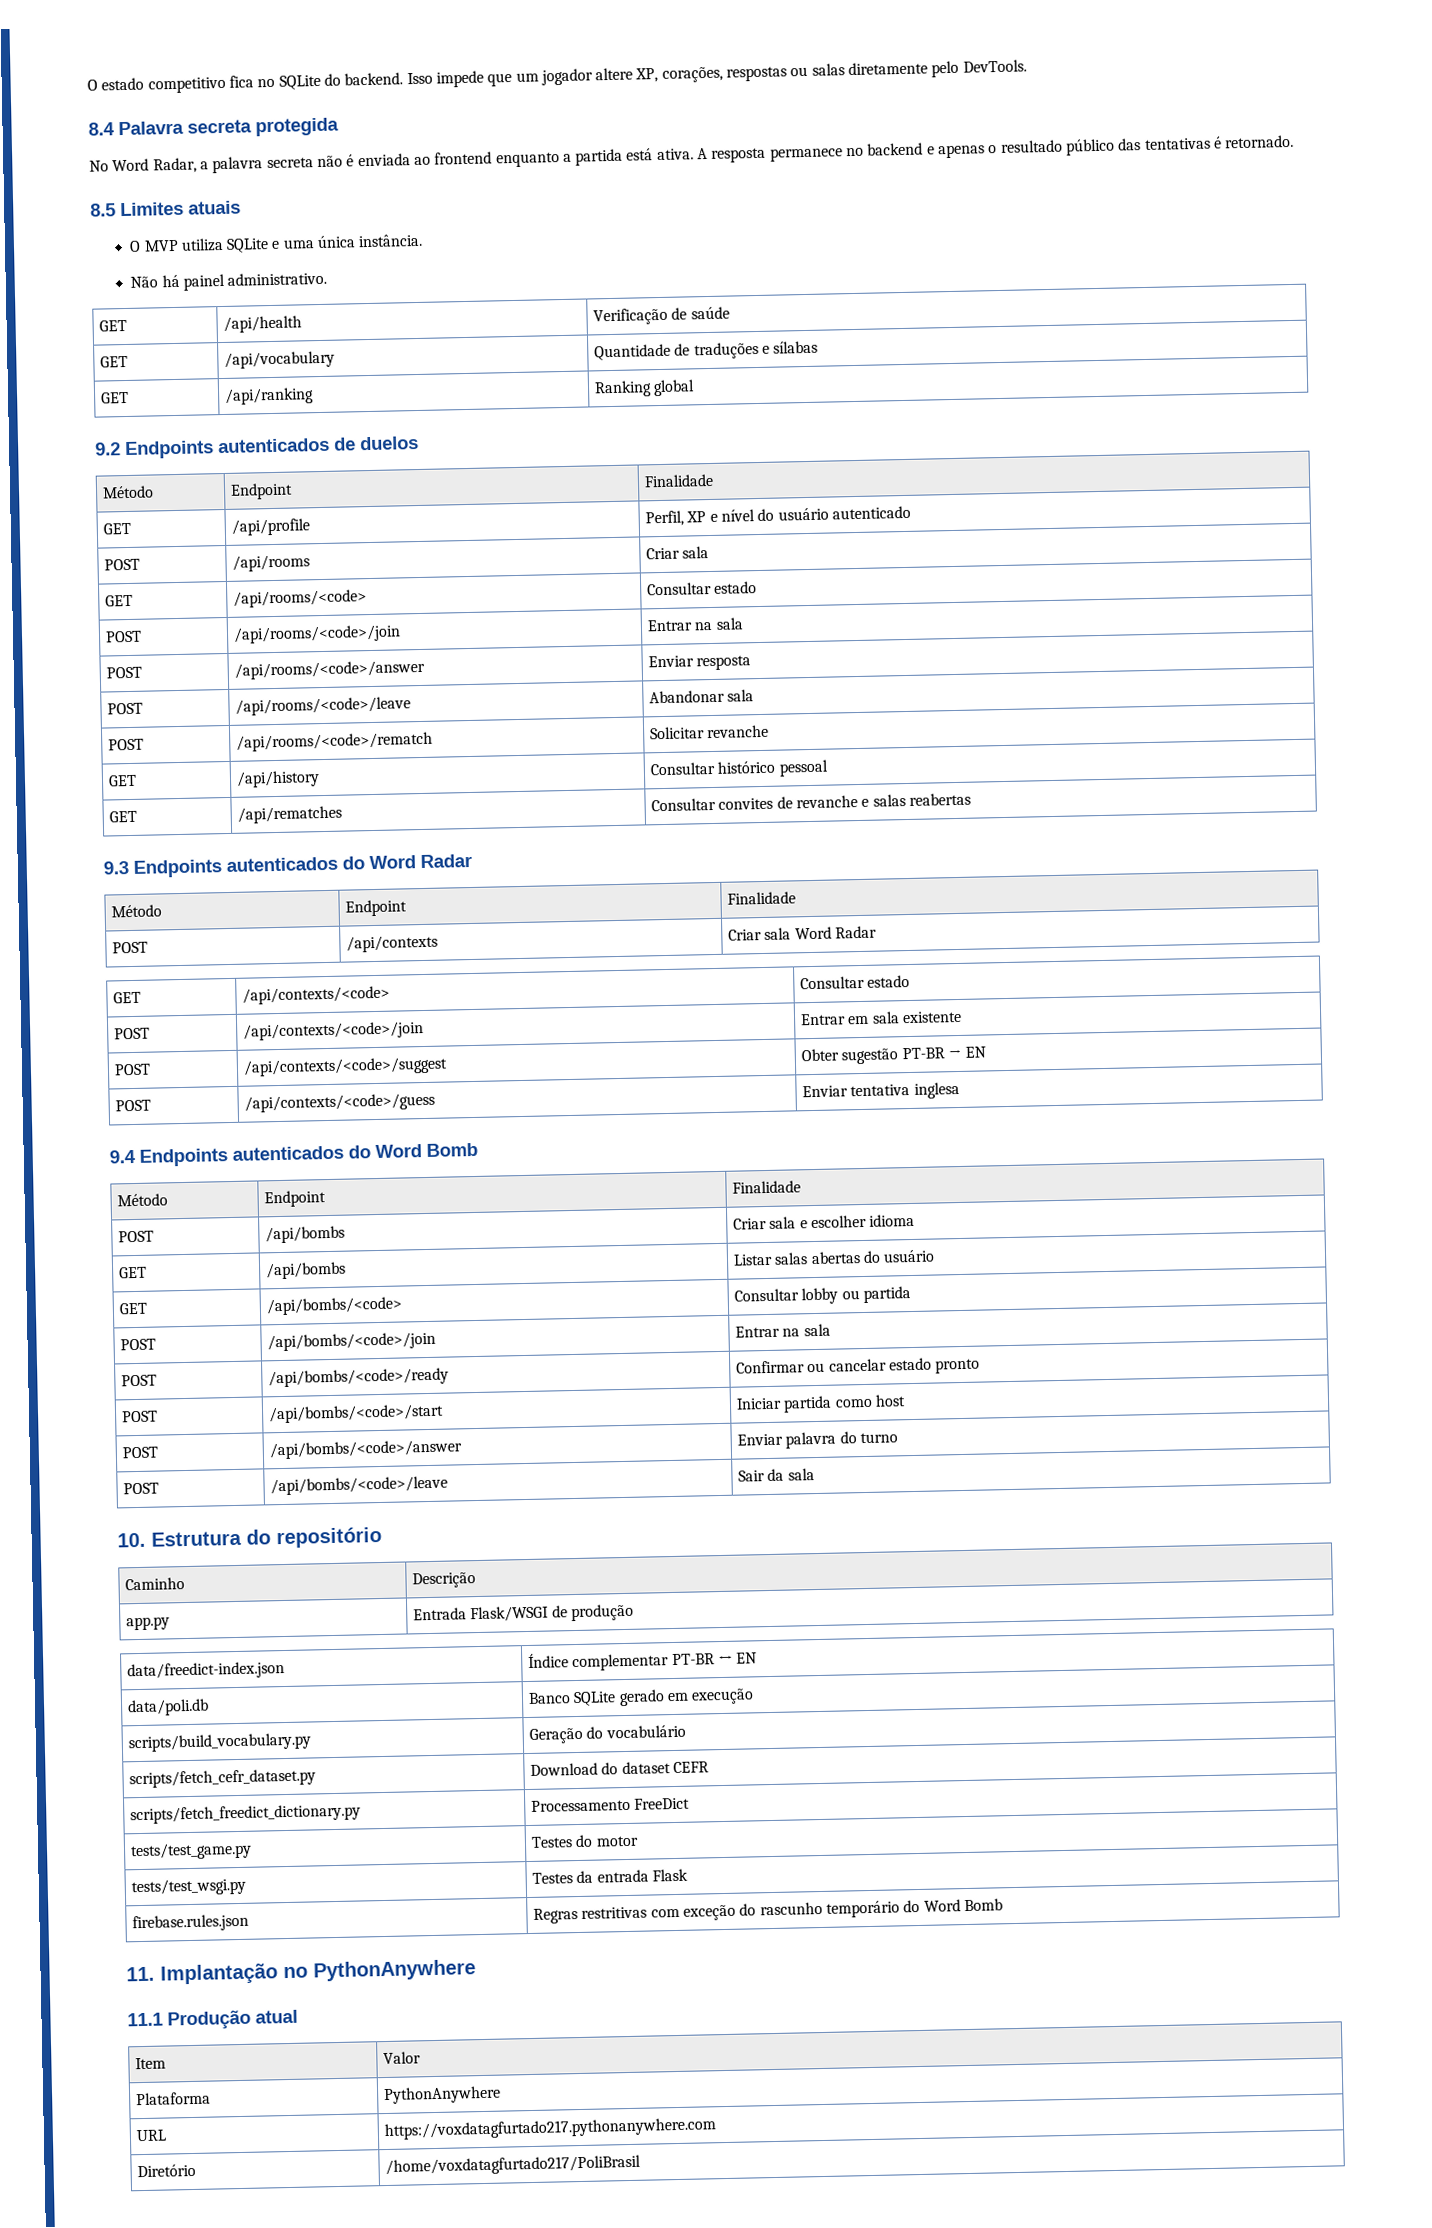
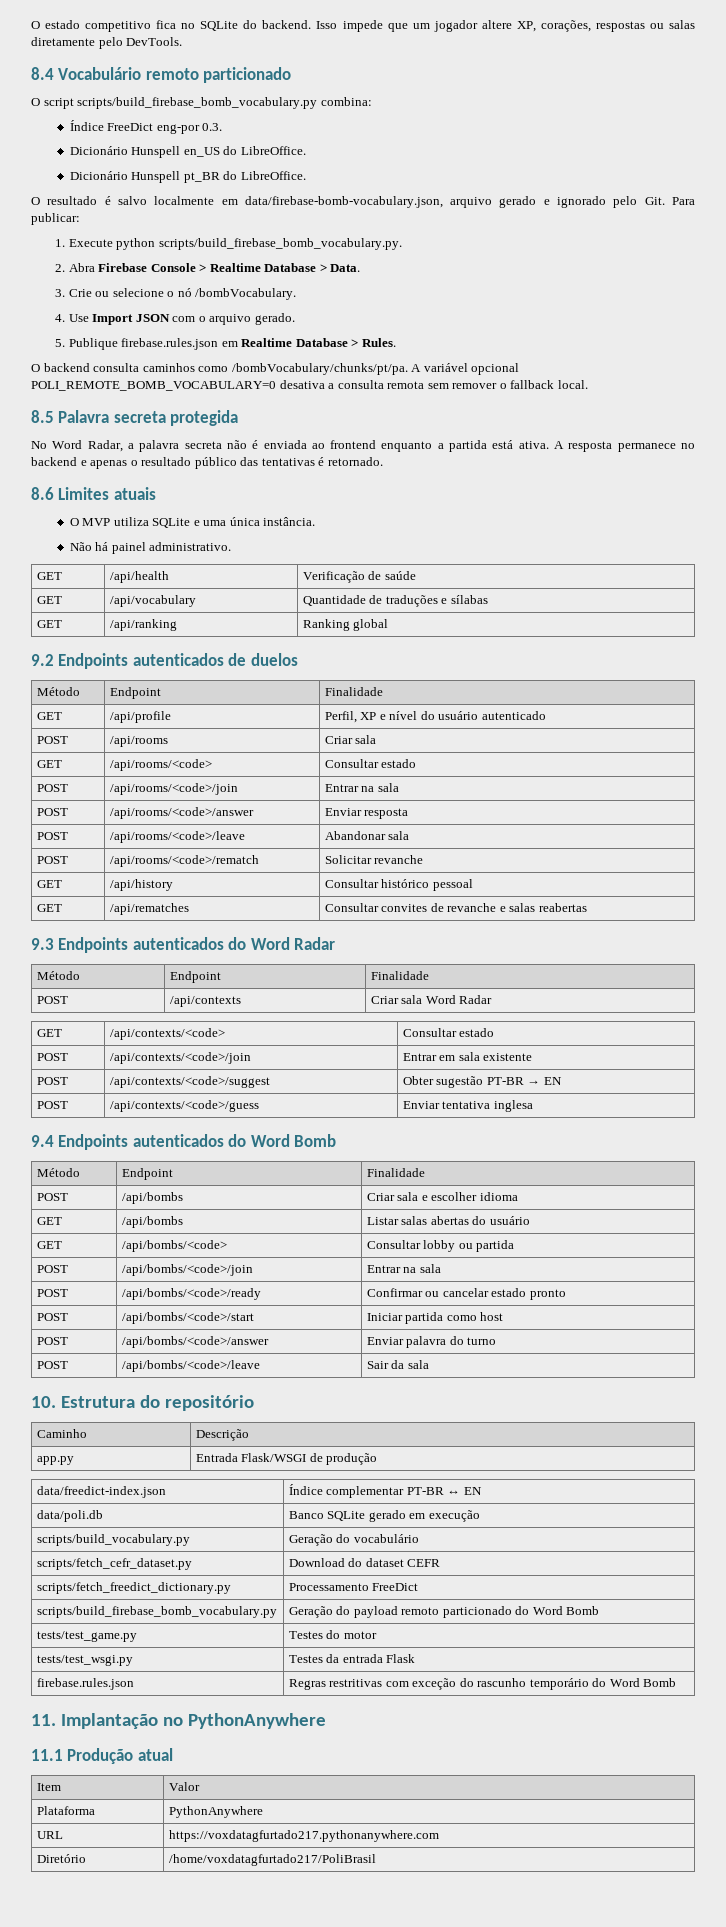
- 8.4 Palavra secreta protegida
+ 8.4 Vocabulário remoto particionado
+ O script scripts/build_firebase_bomb_vocabulary.py combina:
+ Índice FreeDict eng-por 0.3.
+ Dicionário Hunspell en_US do LibreOffice.
+ Dicionário Hunspell pt_BR do LibreOffice.
+ O resultado é salvo localmente em data/firebase-bomb-vocabulary.json, arquivo gerado e ignorado pelo Git. Para publicar:
+ 1. Execute python scripts/build_firebase_bomb_vocabulary.py.
+ 2. Abra Firebase Console > Realtime Database > Data.
+ 3. Crie ou selecione o nó /bombVocabulary.
+ 4. Use Import JSON com o arquivo gerado.
+ 5. Publique firebase.rules.json em Realtime Database > Rules.
+ O backend consulta caminhos como /bombVocabulary/chunks/pt/pa. A variável opcional POLI_REMOTE_BOMB_VOCABULARY=0 desativa a consulta remota sem remover o fallback local.
+ 8.5 Palavra secreta protegida
- 8.5 Limites atuais
+ 8.6 Limites atuais
+ scripts/build_firebase_bomb_vocabulary.py | Geração do payload remoto particionado do Word Bomb

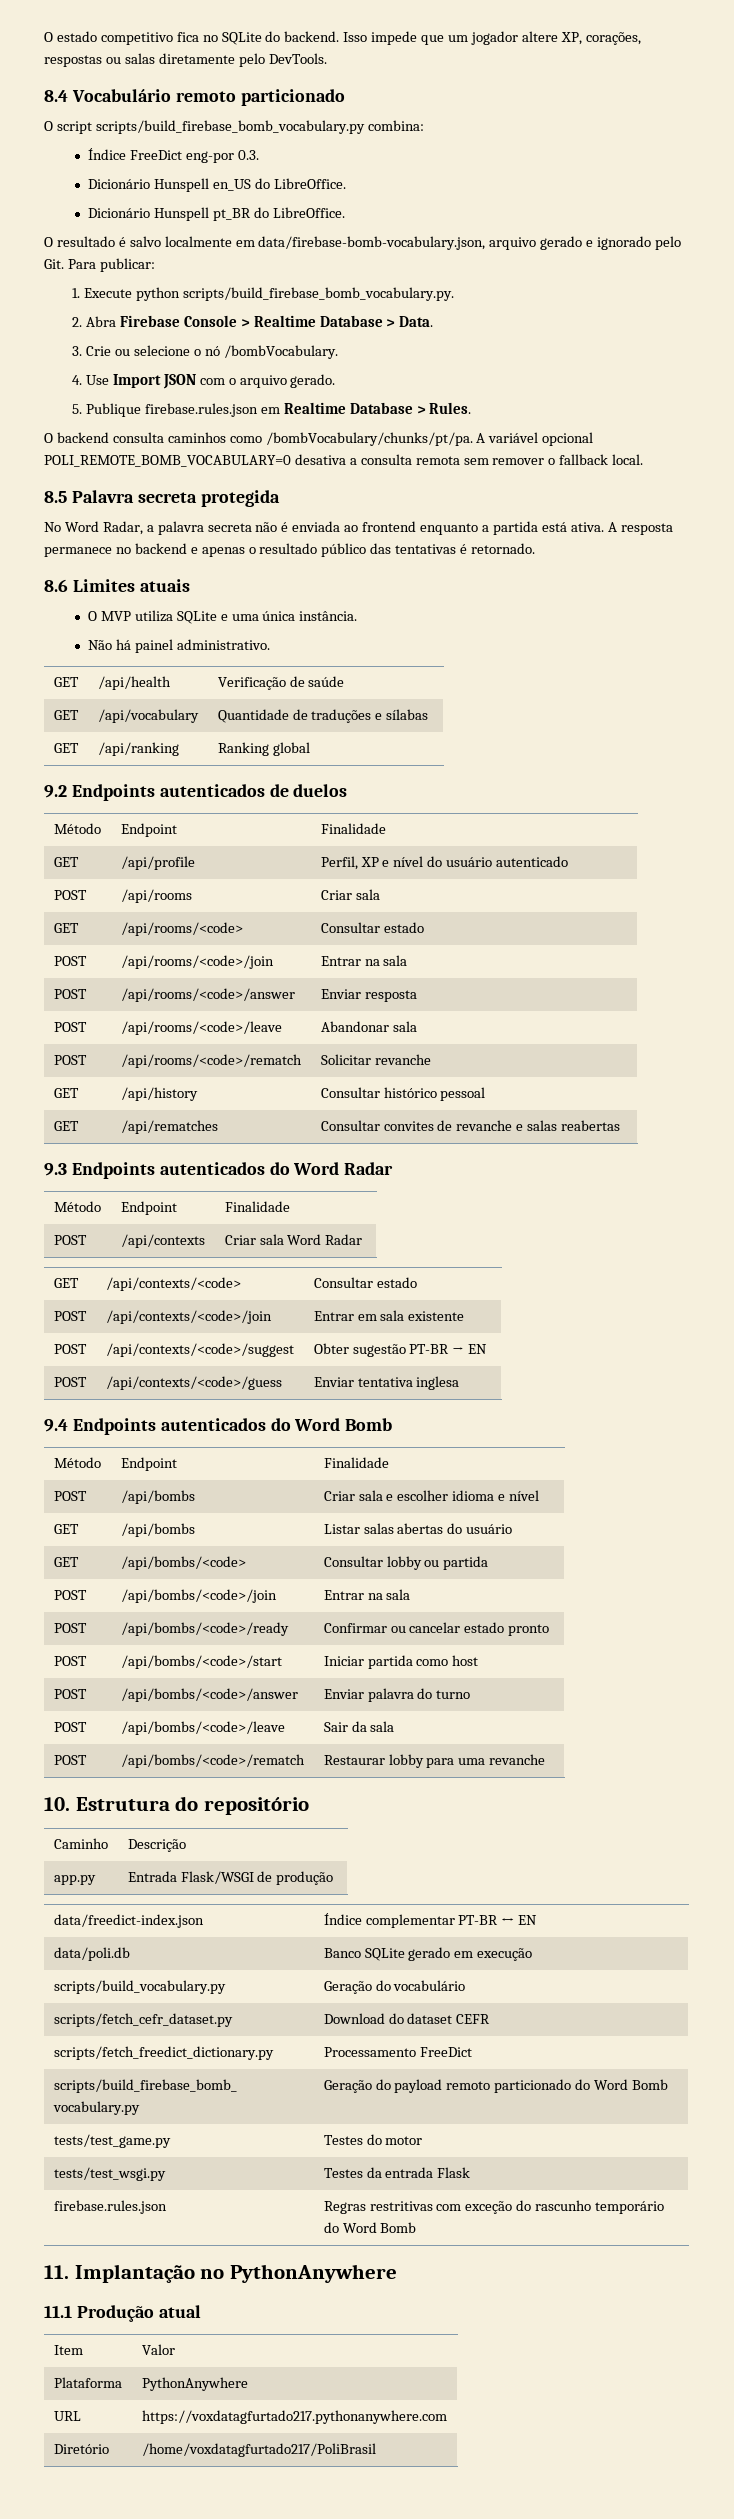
- POST | /api/bombs | Criar sala e escolher idioma
+ POST | /api/bombs | Criar sala e escolher idioma e nível
+ POST | /api/bombs/<code>/rematch | Restaurar lobby para uma revanche

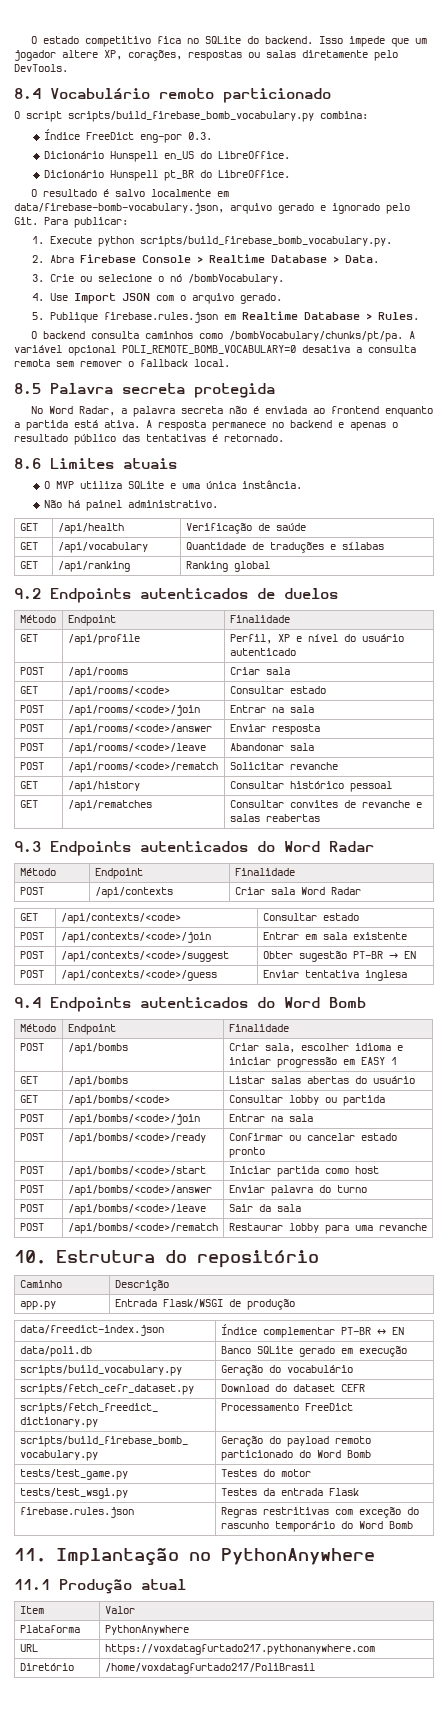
- POST | /api/bombs | Criar sala e escolher idioma e nível
+ POST | /api/bombs | Criar sala, escolher idioma e iniciar progressão em EASY 1

